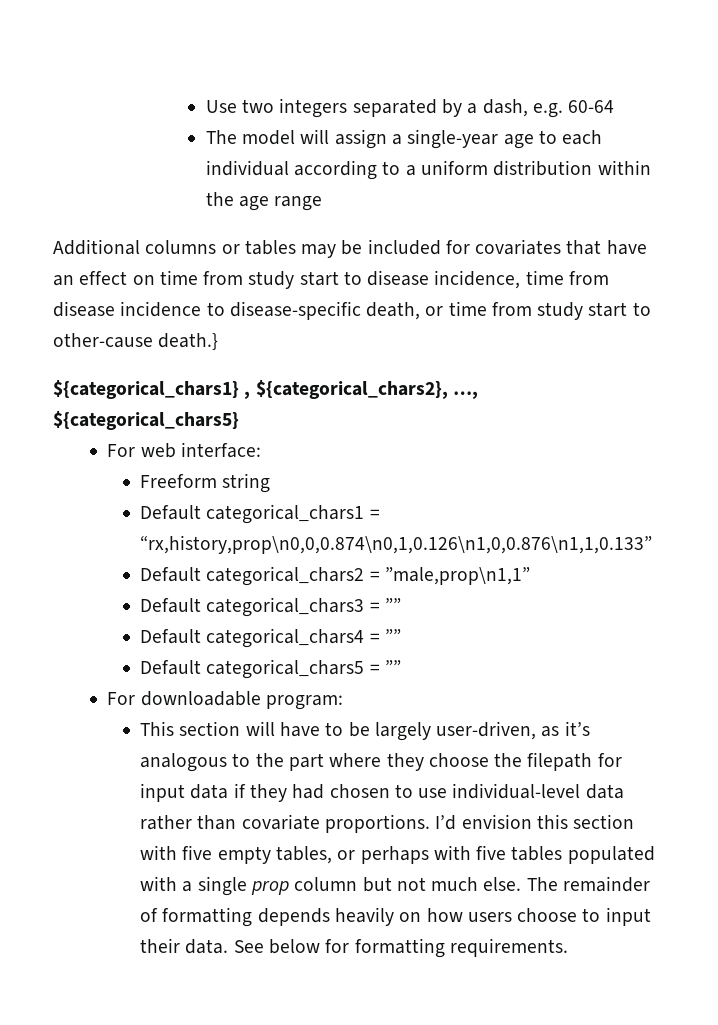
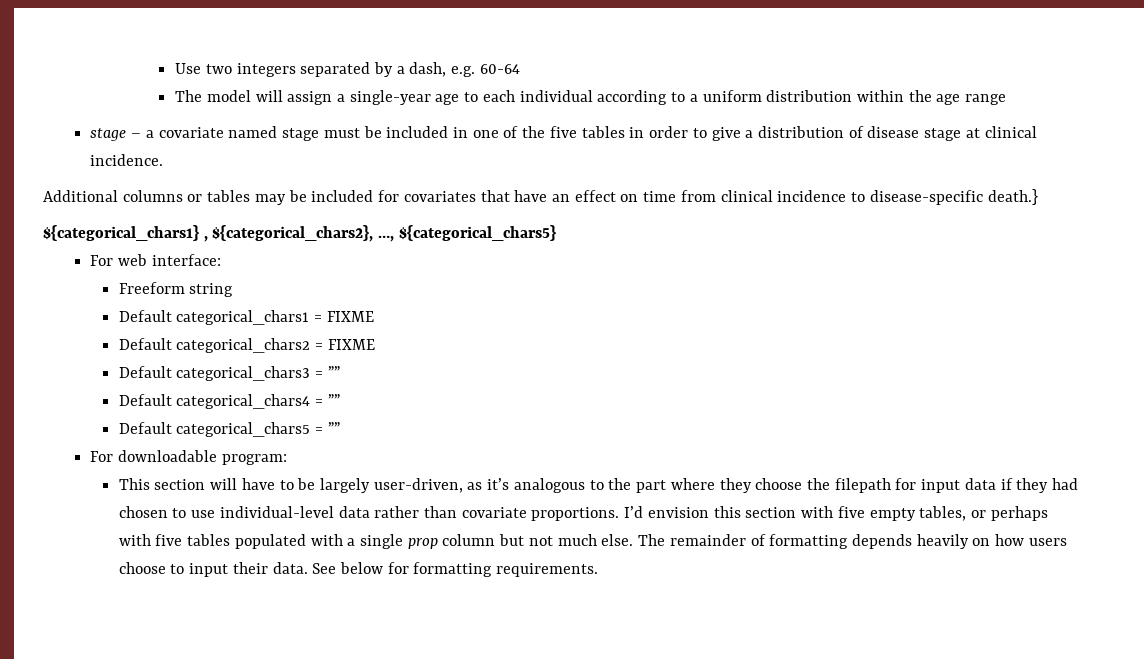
+ stage – a covariate named stage must be included in one of the five tables in order to give a distribution of disease stage at clinical incidence.
- Additional columns or tables may be included for covariates that have an effect on time from study start to disease incidence, time from disease incidence to disease-specific death, or time from study start to other-cause death.}
+ Additional columns or tables may be included for covariates that have an effect on time from clinical incidence to disease-specific death.}
- Default categorical_chars1 = “rx,history,prop\n0,0,0.874\n0,1,0.126\n1,0,0.876\n1,1,0.133”
+ Default categorical_chars1 = FIXME
- Default categorical_chars2 = ”male,prop\n1,1”
+ Default categorical_chars2 = FIXME

